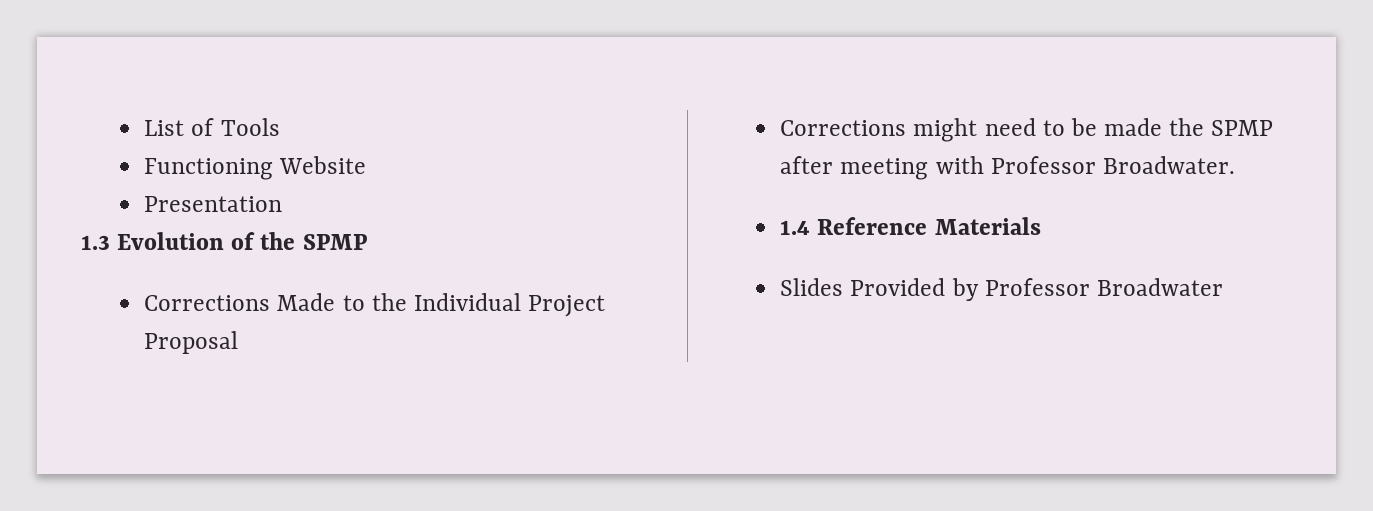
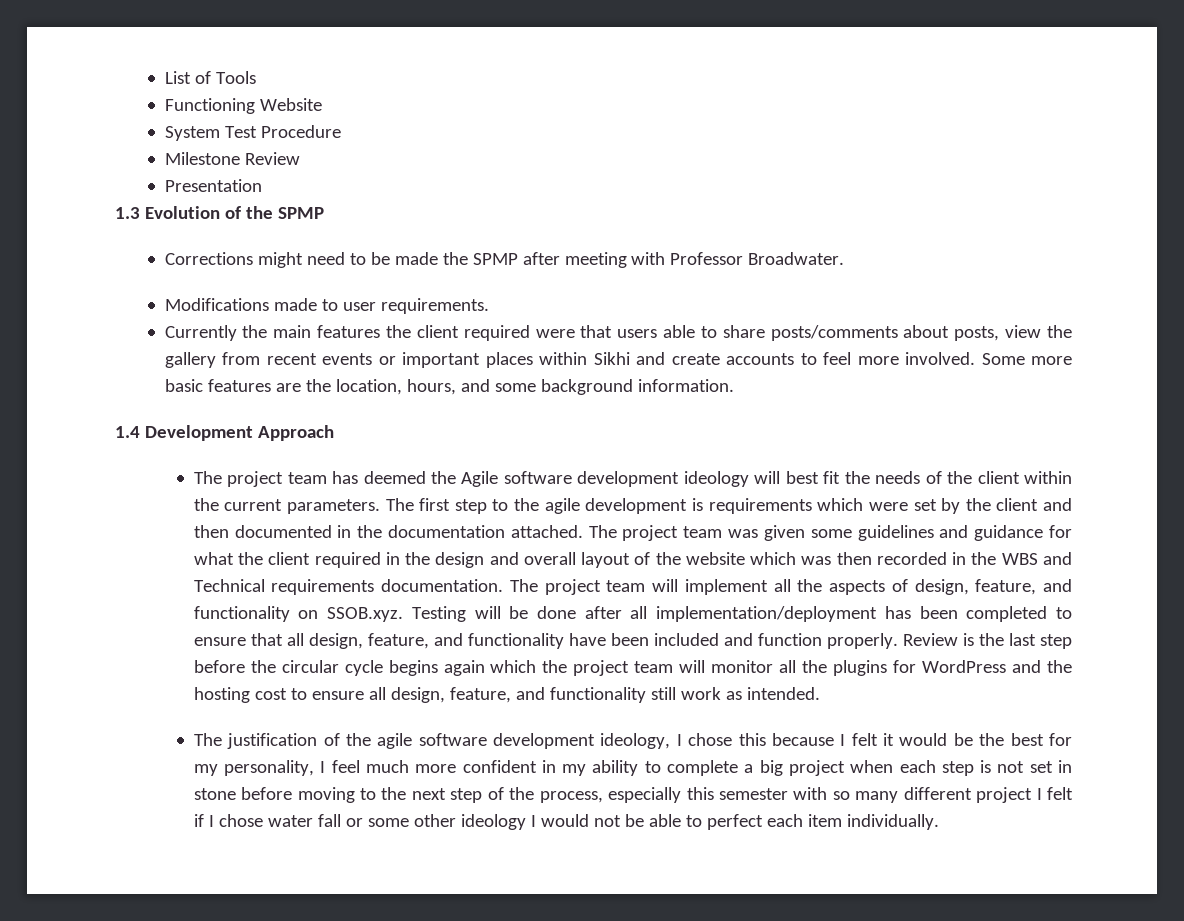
+ System Test Procedure
+ Milestone Review
- Corrections Made to the Individual Project Proposal
- 1.4 Reference Materials
- Slides Provided by Professor Broadwater
+ Modifications made to user requirements.
+ Currently the main features the client required were that users able to share posts/comments about posts, view the gallery from recent events or important places within Sikhi and create accounts to feel more involved. Some more basic features are the location, hours, and some background information.
+ 1.4 Development Approach
+ The project team has deemed the Agile software development ideology will best fit the needs of the client within the current parameters. The first step to the agile development is requirements which were set by the client and then documented in the documentation attached. The project team was given some guidelines and guidance for what the client required in the design and overall layout of the website which was then recorded in the WBS and Technical requirements documentation. The project team will implement all the aspects of design, feature, and functionality on SSOB.xyz. Testing will be done after all implementation/deployment has been completed to ensure that all design, feature, and functionality have been included and function properly. Review is the last step before the circular cycle begins again which the project team will monitor all the plugins for WordPress and the hosting cost to ensure all design, feature, and functionality still work as intended.
+ The justification of the agile software development ideology, I chose this because I felt it would be the best for my personality, I feel much more confident in my ability to complete a big project when each step is not set in stone before moving to the next step of the process, especially this semester with so many different project I felt if I chose water fall or some other ideology I would not be able to perfect each item individually.

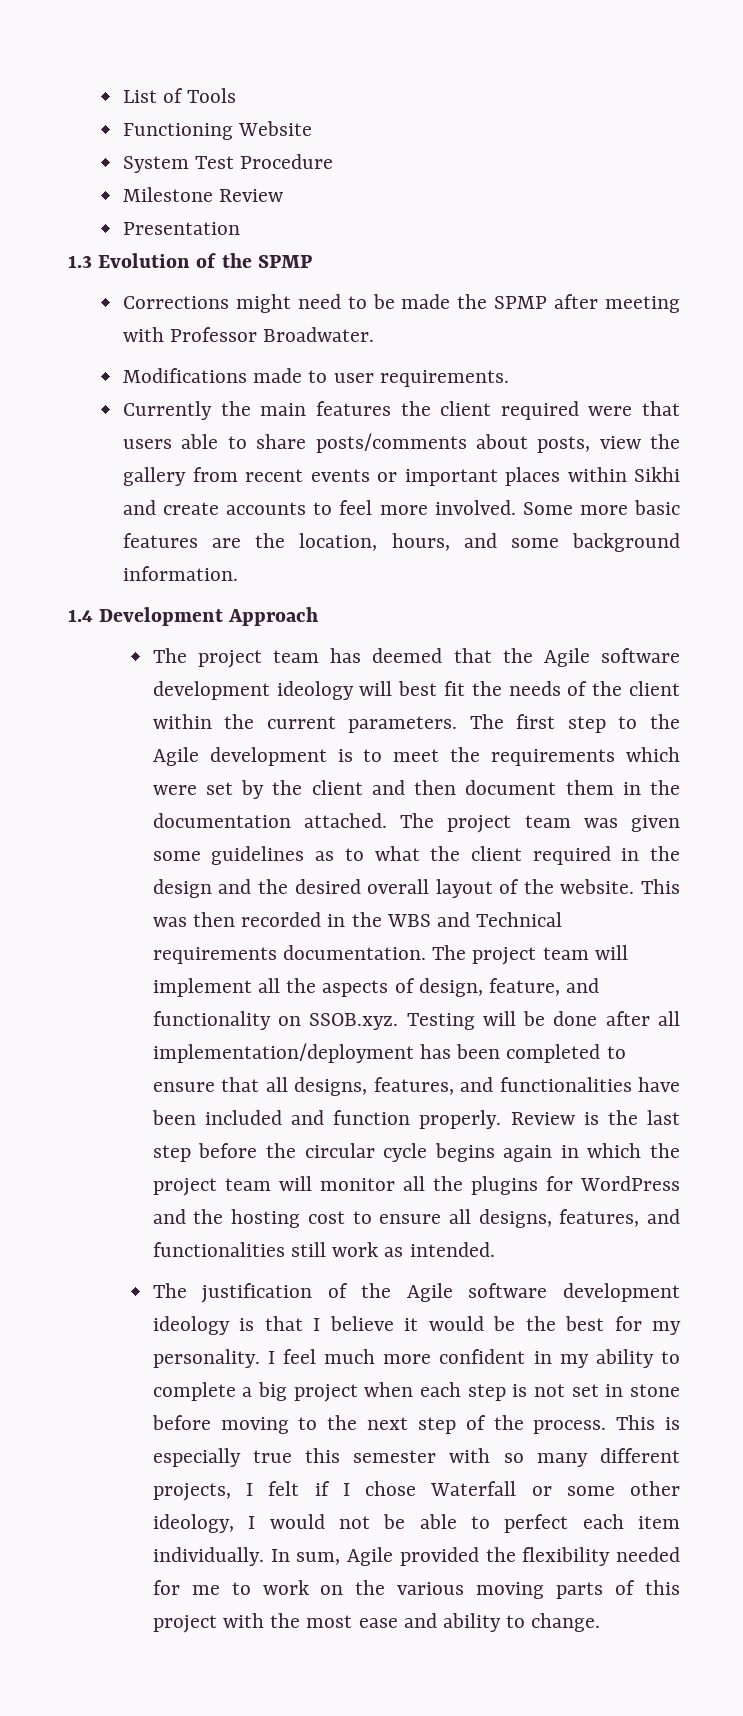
- The project team has deemed the Agile software development ideology will best fit the needs of the client within the current parameters.
+ The project team has deemed that the Agile software development ideology will best fit the needs of the client within the current parameters.
- The first step to the agile development is requirements which were set by the client and then documented in the documentation attached.
+ The first step to the Agile development is to meet the requirements which were set by the client and then document them in the documentation attached.
- The project team was given some guidelines and guidance for what the client required in the design and overall layout of the website which was then recorded in the WBS and Technical requirements documentation.
+ The project team was given some guidelines as to what the client required in the design and the desired overall layout of the website. This was then recorded in the WBS and Technical requirements documentation.
- The project team will implement all the aspects of design, feature, and functionality on SSOB.xyz. Testing will be done after all implementation/deployment has been completed to ensure that all design, feature, and functionality have been included and function properly.
+ The project team will implement all the aspects of design, feature, and functionality on SSOB.xyz. Testing will be done after all implementation/deployment has been completed to ensure that all designs, features, and functionalities have been included and function properly.
- Review is the last step before the circular cycle begins again which the project team will monitor all the plugins for WordPress and the hosting cost to ensure all design, feature, and functionality still work as intended.
+ Review is the last step before the circular cycle begins again in which the project team will monitor all the plugins for WordPress and the hosting cost to ensure all designs, features, and functionalities still work as intended.
- The justification of the agile software development ideology, I chose this because I felt it would be the best for my personality, I feel much more confident in my ability to complete a big project when each step is not set in stone before moving to the next step of the process, especially this semester with so many different project I felt if I chose water fall or some other ideology I would not be able to perfect each item individually.
+ The justification of the Agile software development ideology is that I believe it would be the best for my personality. I feel much more confident in my ability to complete a big project when each step is not set in stone before moving to the next step of the process. This is especially true this semester with so many different projects, I felt if I chose Waterfall or some other ideology, I would not be able to perfect each item individually.
+ In sum, Agile provided the flexibility needed for me to work on the various moving parts of this project with the most ease and ability to change.

